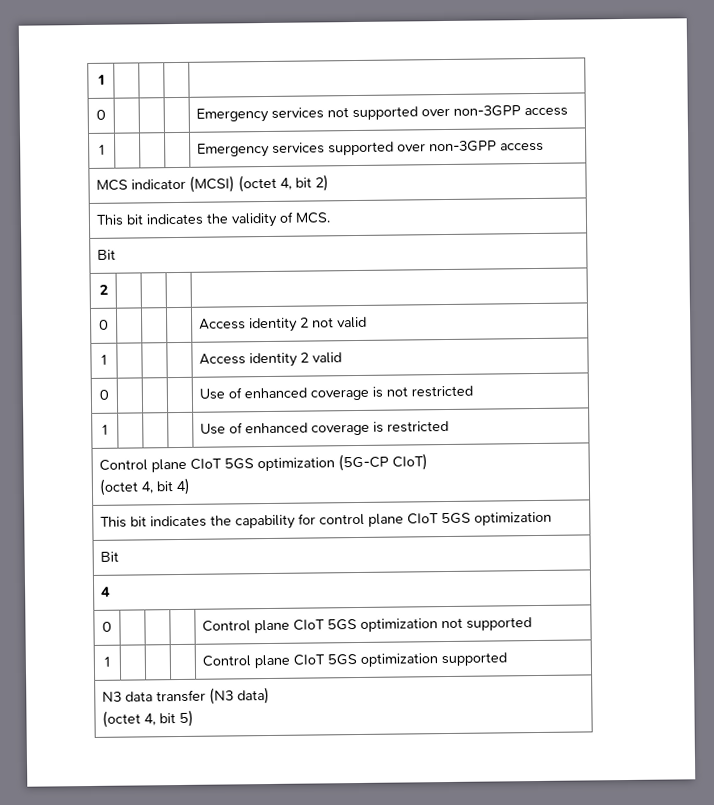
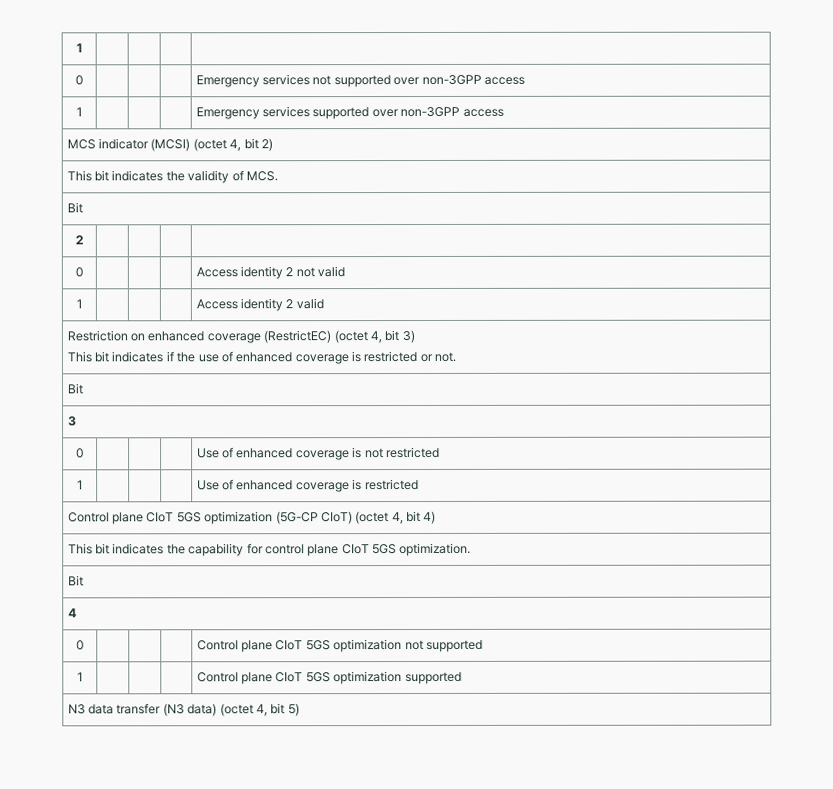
+ Restriction on enhanced coverage (RestrictEC) (octet 4, bit 3)
+ This bit indicates if the use of enhanced coverage is restricted or not.
+ Bit
+ 3
- Control plane CIoT 5GS optimization (5G-CP CIoT)
- (octet 4, bit 4)
+ Control plane CIoT 5GS optimization (5G-CP CIoT) (octet 4, bit 4)
- This bit indicates the capability for control plane CIoT 5GS optimization
+ This bit indicates the capability for control plane CIoT 5GS optimization.
- N3 data transfer (N3 data)
- (octet 4, bit 5)
+ N3 data transfer (N3 data) (octet 4, bit 5)

